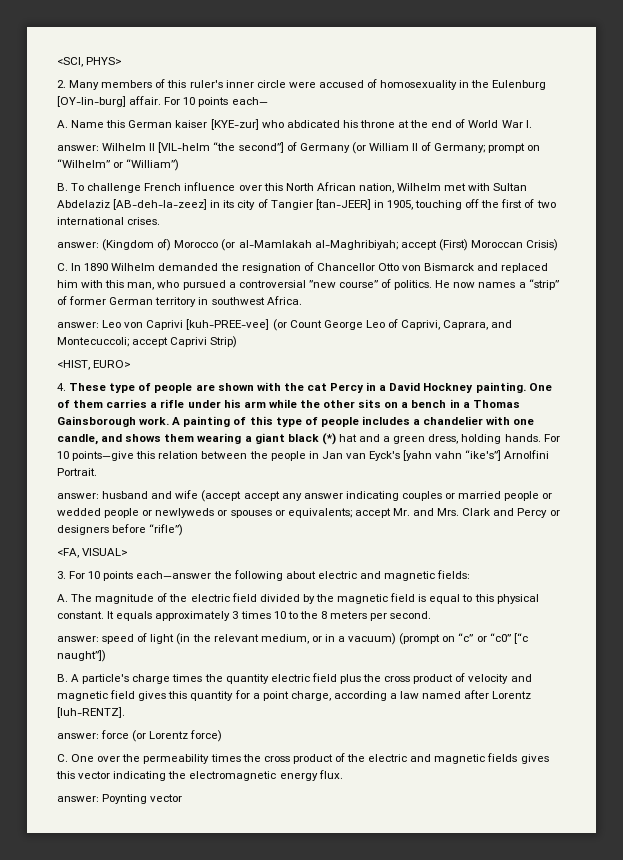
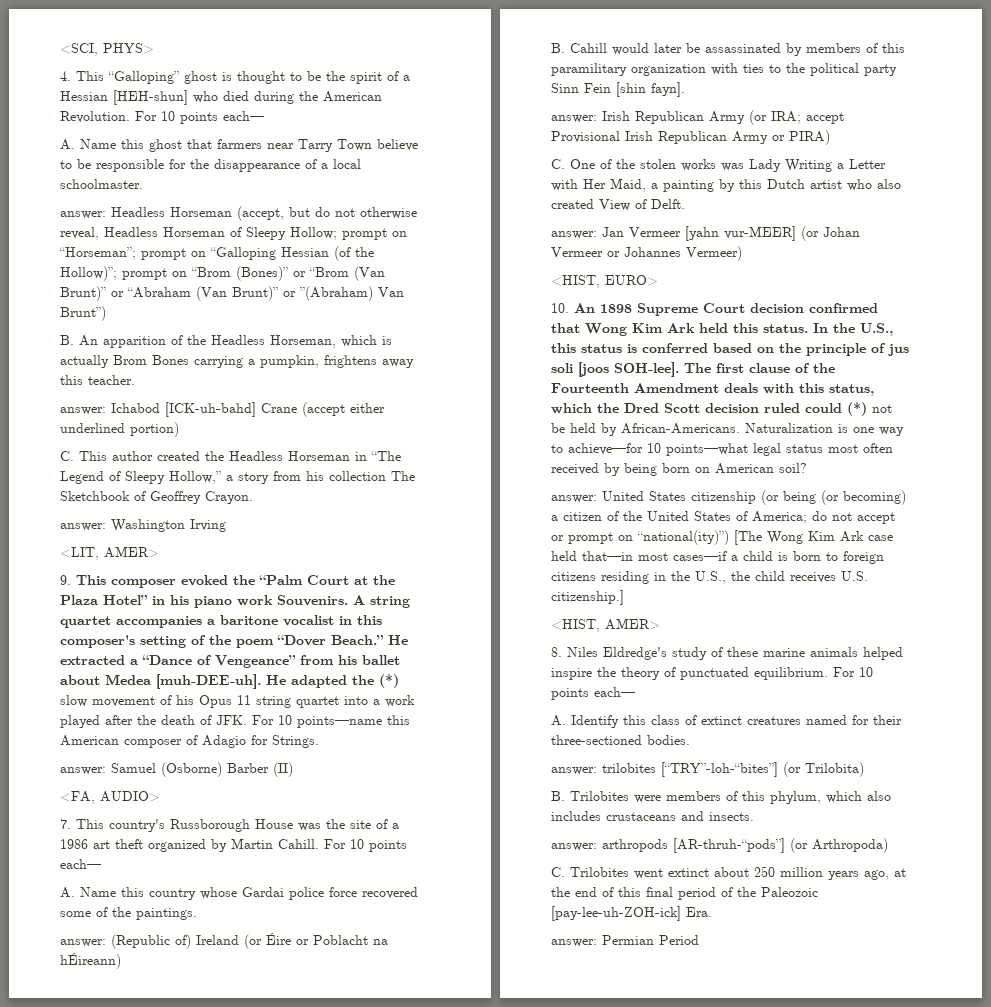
- 2. Many members of this ruler's inner circle were accused of homosexuality in the Eulenburg [OY-lin-burg] affair. For 10 points each—
- A. Name this German kaiser [KYE-zur] who abdicated his throne at the end of World War I.
- answer: Wilhelm II [VIL-helm “the second”] of Germany (or William II of Germany; prompt on “Wilhelm” or “William”)
- B. To challenge French influence over this North African nation, Wilhelm met with Sultan Abdelaziz [AB-deh-la-zeez] in its city of Tangier [tan-JEER] in 1905, touching off the first of two international crises.
- answer: (Kingdom of) Morocco (or al-Mamlakah al-Maghribiyah; accept (First) Moroccan Crisis)
- C. In 1890 Wilhelm demanded the resignation of Chancellor Otto von Bismarck and replaced him with this man, who pursued a controversial ”new course” of politics. He now names a “strip” of former German territory in southwest Africa.
- answer: Leo von Caprivi [kuh-PREE-vee] (or Count George Leo of Caprivi, Caprara, and Montecuccoli; accept Caprivi Strip)
+ 4. This “Galloping” ghost is thought to be the spirit of a Hessian [HEH-shun] who died during the American Revolution. For 10 points each—
+ A. Name this ghost that farmers near Tarry Town believe to be responsible for the disappearance of a local schoolmaster.
+ answer: Headless Horseman (accept, but do not otherwise reveal, Headless Horseman of Sleepy Hollow; prompt on “Horseman”; prompt on “Galloping Hessian (of the Hollow)”; prompt on “Brom (Bones)” or “Brom (Van Brunt)” or “Abraham (Van Brunt)” or ”(Abraham) Van Brunt”)
+ B. An apparition of the Headless Horseman, which is actually Brom Bones carrying a pumpkin, frightens away this teacher.
+ answer: Ichabod [ICK-uh-bahd] Crane (accept either underlined portion)
+ C. This author created the Headless Horseman in “The Legend of Sleepy Hollow,” a story from his collection The Sketchbook of Geoffrey Crayon.
+ answer: Washington Irving
+ <LIT, AMER>
+ 9. This composer evoked the “Palm Court at the Plaza Hotel” in his piano work Souvenirs. A string quartet accompanies a baritone vocalist in this composer's setting of the poem “Dover Beach.” He extracted a “Dance of Vengeance” from his ballet about Medea [muh-DEE-uh]. He adapted the (*) slow movement of his Opus 11 string quartet into a work played after the death of JFK. For 10 points—name this American composer of Adagio for Strings.
+ answer: Samuel (Osborne) Barber (II)
+ <FA, AUDIO>
+ 7. This country's Russborough House was the site of a 1986 art theft organized by Martin Cahill. For 10 points each—
+ A. Name this country whose Gardai police force recovered some of the paintings.
+ answer: (Republic of) Ireland (or Éire or Poblacht na hÉireann)
+ B. Cahill would later be assassinated by members of this paramilitary organization with ties to the political party Sinn Fein [shin fayn].
+ answer: Irish Republican Army (or IRA; accept Provisional Irish Republican Army or PIRA)
+ C. One of the stolen works was Lady Writing a Letter with Her Maid, a painting by this Dutch artist who also created View of Delft.
+ answer: Jan Vermeer [yahn vur-MEER] (or Johan Vermeer or Johannes Vermeer)
  <HIST, EURO>
- 4. These type of people are shown with the cat Percy in a David Hockney painting. One of them carries a rifle under his arm while the other sits on a bench in a Thomas Gainsborough work. A painting of this type of people includes a chandelier with one candle, and shows them wearing a giant black (*) hat and a green dress, holding hands. For 10 points—give this relation between the people in Jan van Eyck's [yahn vahn “ike's”] Arnolfini Portrait.
- answer: husband and wife (accept accept any answer indicating couples or married people or wedded people or newlyweds or spouses or equivalents; accept Mr. and Mrs. Clark and Percy or designers before “rifle”)
- <FA, VISUAL>
- 3. For 10 points each—answer the following about electric and magnetic fields:
- A. The magnitude of the electric field divided by the magnetic field is equal to this physical constant. It equals approximately 3 times 10 to the 8 meters per second.
- answer: speed of light (in the relevant medium, or in a vacuum) (prompt on “c” or “c0” [“c naught”])
- B. A particle's charge times the quantity electric field plus the cross product of velocity and magnetic field gives this quantity for a point charge, according a law named after Lorentz [luh-RENTZ].
- answer: force (or Lorentz force)
- C. One over the permeability times the cross product of the electric and magnetic fields gives this vector indicating the electromagnetic energy flux.
- answer: Poynting vector
+ 10. An 1898 Supreme Court decision confirmed that Wong Kim Ark held this status. In the U.S., this status is conferred based on the principle of jus soli [joos SOH-lee]. The first clause of the Fourteenth Amendment deals with this status, which the Dred Scott decision ruled could (*) not be held by African-Americans. Naturalization is one way to achieve—for 10 points—what legal status most often received by being born on American soil?
+ answer: United States citizenship (or being (or becoming) a citizen of the United States of America; do not accept or prompt on “national(ity)”) [The Wong Kim Ark case held that—in most cases—if a child is born to foreign citizens residing in the U.S., the child receives U.S. citizenship.]
+ <HIST, AMER>
+ 8. Niles Eldredge's study of these marine animals helped inspire the theory of punctuated equilibrium. For 10 points each—
+ A. Identify this class of extinct creatures named for their three-sectioned bodies.
+ answer: trilobites [“TRY”-loh-“bites”] (or Trilobita)
+ B. Trilobites were members of this phylum, which also includes crustaceans and insects.
+ answer: arthropods [AR-thruh-“pods”] (or Arthropoda)
+ C. Trilobites went extinct about 250 million years ago, at the end of this final period of the Paleozoic [pay-lee-uh-ZOH-ick] Era.
+ answer: Permian Period

